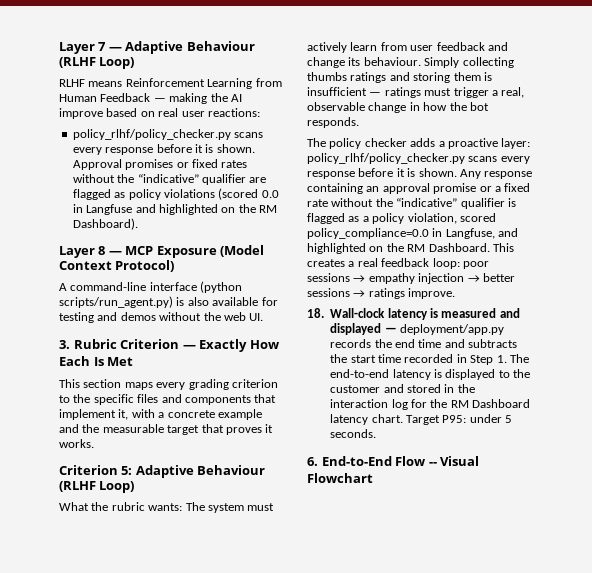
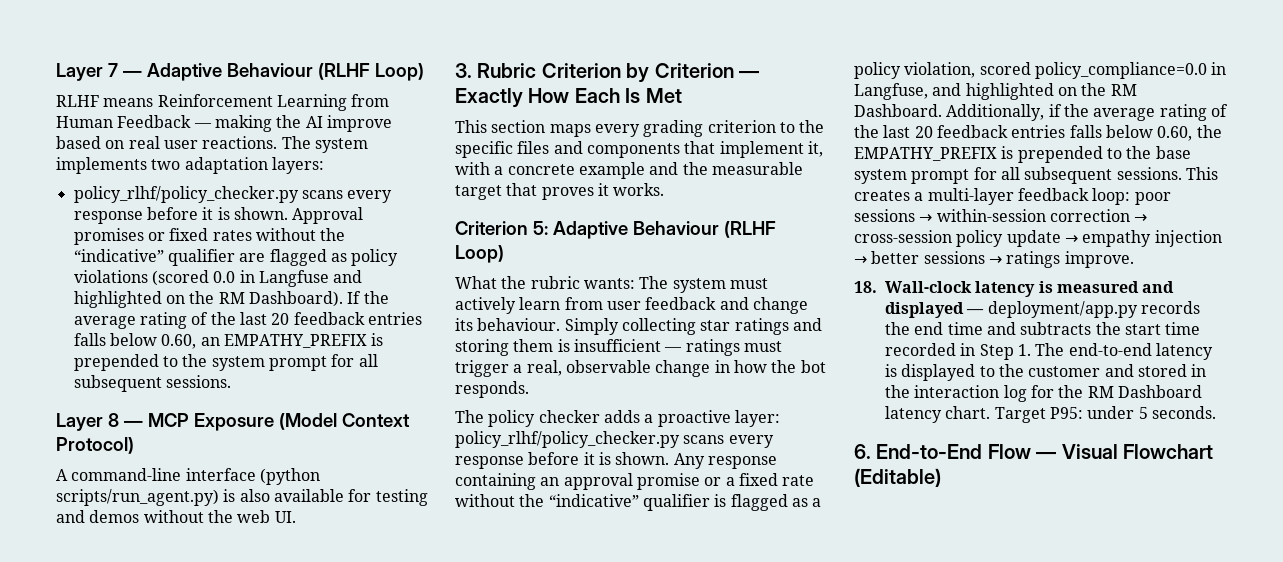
- RLHF means Reinforcement Learning from Human Feedback — making the AI improve based on real user reactions:
+ RLHF means Reinforcement Learning from Human Feedback — making the AI improve based on real user reactions. The system implements two adaptation layers:
+ If the average rating of the last 20 feedback entries falls below 0.60, an EMPATHY_PREFIX is prepended to the system prompt for all subsequent sessions.
- 3. Rubric Criterion — Exactly How Each Is Met
+ 3. Rubric Criterion by Criterion — Exactly How Each Is Met
- Simply collecting thumbs ratings and storing them is insufficient — ratings must trigger a real, observable change in how the bot responds.
+ Simply collecting star ratings and storing them is insufficient — ratings must trigger a real, observable change in how the bot responds.
+ Additionally, if the average rating of the last 20 feedback entries falls below 0.60, the EMPATHY_PREFIX is prepended to the base system prompt for all subsequent sessions.
- This creates a real feedback loop: poor sessions → empathy injection → better sessions → ratings improve.
+ This creates a multi-layer feedback loop: poor sessions → within-session correction → cross-session policy update → empathy injection → better sessions → ratings improve.
- 6. End-to-End Flow -- Visual Flowchart
+ 6. End-to-End Flow — Visual Flowchart (Editable)

